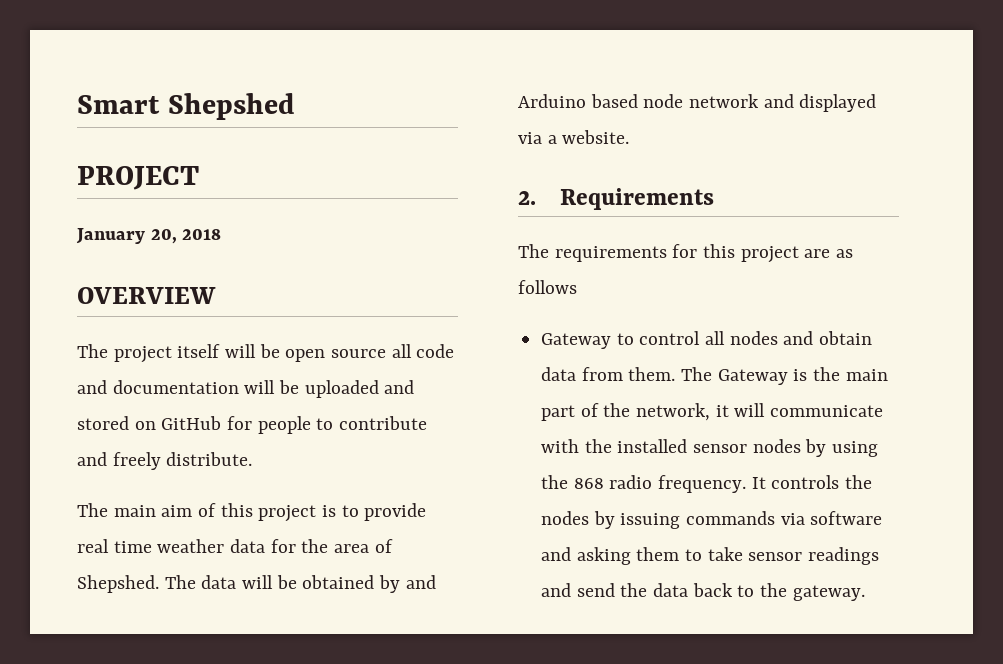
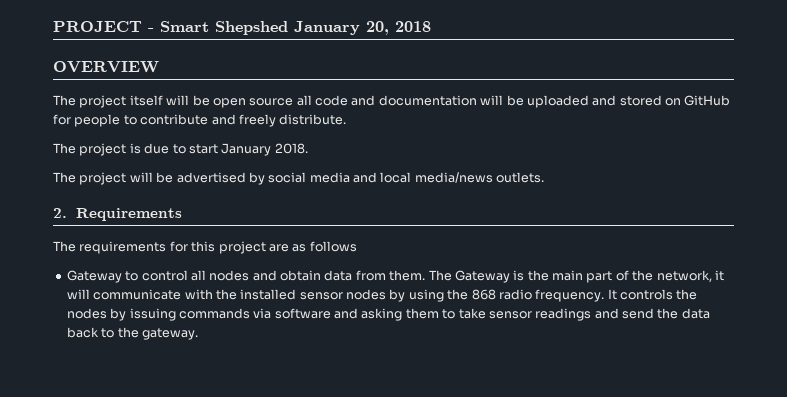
- Smart Shepshed
- PROJECT
- January 20, 2018
+ PROJECT - Smart Shepshed January 20, 2018
- The main aim of this project is to provide real time weather data for the area of Shepshed. The data will be obtained by and Arduino based node network and displayed via a website.
+ The project is due to start January 2018.
+ The project will be advertised by social media and local media/news outlets.

